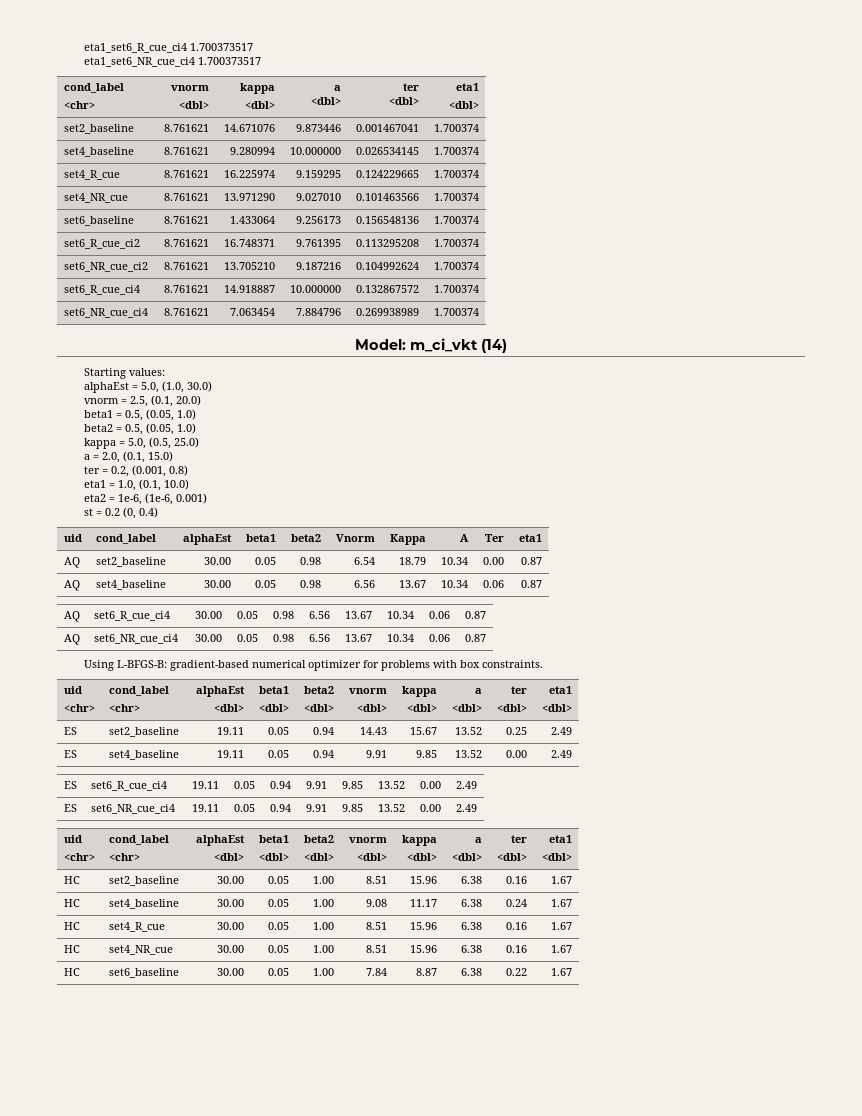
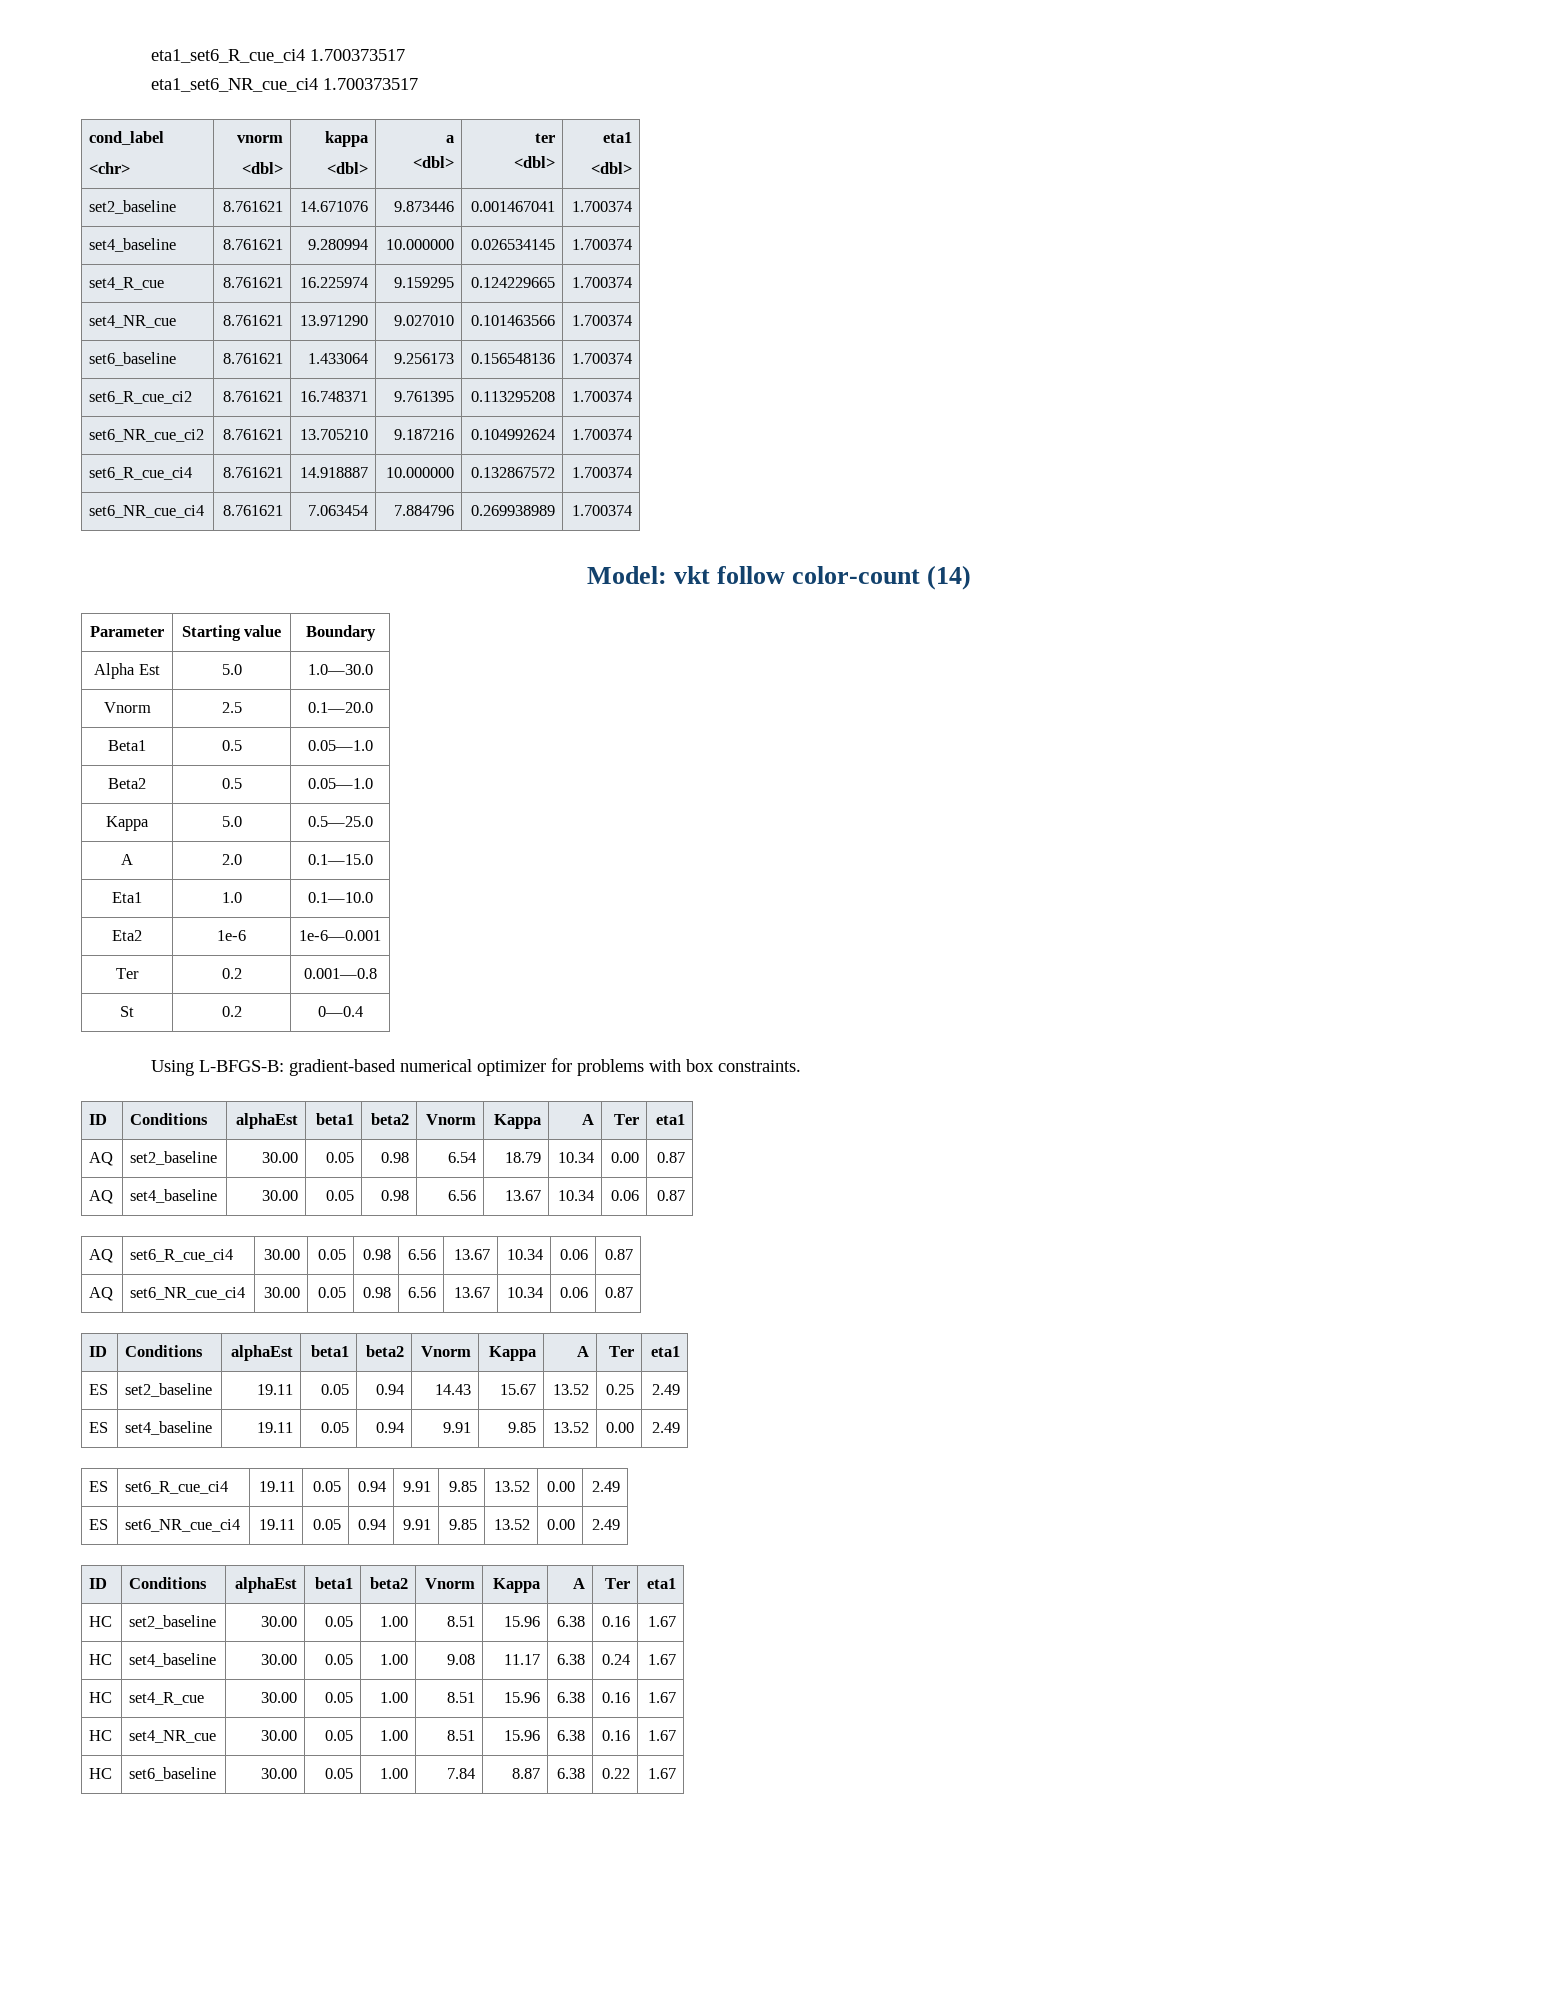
- Model: m_ci_vkt (14)
- Starting values:
- alphaEst = 5.0, (1.0, 30.0)
- vnorm = 2.5, (0.1, 20.0)
- beta1 = 0.5, (0.05, 1.0)
- beta2 = 0.5, (0.05, 1.0)
- kappa = 5.0, (0.5, 25.0)
- a = 2.0, (0.1, 15.0)
- ter = 0.2, (0.001, 0.8)
- eta1 = 1.0, (0.1, 10.0)
- eta2 = 1e-6, (1e-6, 0.001)
- st = 0.2 (0, 0.4)
- uid | cond_label | alphaEst | beta1 | beta2 | Vnorm | Kappa | A | Ter | eta1
+ Model: vkt follow color-count (14)
+ Parameter | Starting value | Boundary
+ Alpha Est | 5.0 | 1.0—30.0
+ Vnorm | 2.5 | 0.1—20.0
+ Beta1 | 0.5 | 0.05—1.0
+ Beta2 | 0.5 | 0.05—1.0
+ Kappa | 5.0 | 0.5—25.0
+ A | 2.0 | 0.1—15.0
+ Eta1 | 1.0 | 0.1—10.0
+ Eta2 | 1e-6 | 1e-6—0.001
+ Ter | 0.2 | 0.001—0.8
+ St | 0.2 | 0—0.4
+ Using L-BFGS-B: gradient-based numerical optimizer for problems with box constraints.
+ ID | Conditions | alphaEst | beta1 | beta2 | Vnorm | Kappa | A | Ter | eta1
  AQ | set6_NR_cue_ci4 | 30.00 | 0.05 | 0.98 | 6.56 | 13.67 | 10.34 | 0.06 | 0.87
- Using L-BFGS-B: gradient-based numerical optimizer for problems with box constraints.
- uid
- <chr> | cond_label
- <chr> | alphaEst
- <dbl> | beta1
- <dbl> | beta2
- <dbl> | vnorm
- <dbl> | kappa
- <dbl> | a
- <dbl> | ter
- <dbl> | eta1
- <dbl>
+ ID | Conditions | alphaEst | beta1 | beta2 | Vnorm | Kappa | A | Ter | eta1
  ES | set6_NR_cue_ci4 | 19.11 | 0.05 | 0.94 | 9.91 | 9.85 | 13.52 | 0.00 | 2.49
- uid
- <chr> | cond_label
- <chr> | alphaEst
- <dbl> | beta1
- <dbl> | beta2
- <dbl> | vnorm
- <dbl> | kappa
- <dbl> | a
- <dbl> | ter
- <dbl> | eta1
- <dbl>
+ ID | Conditions | alphaEst | beta1 | beta2 | Vnorm | Kappa | A | Ter | eta1

